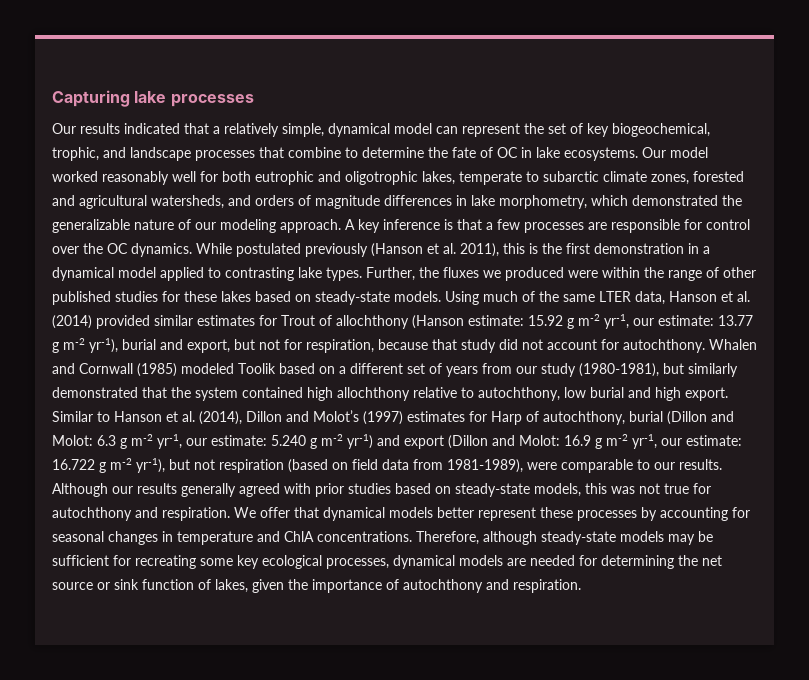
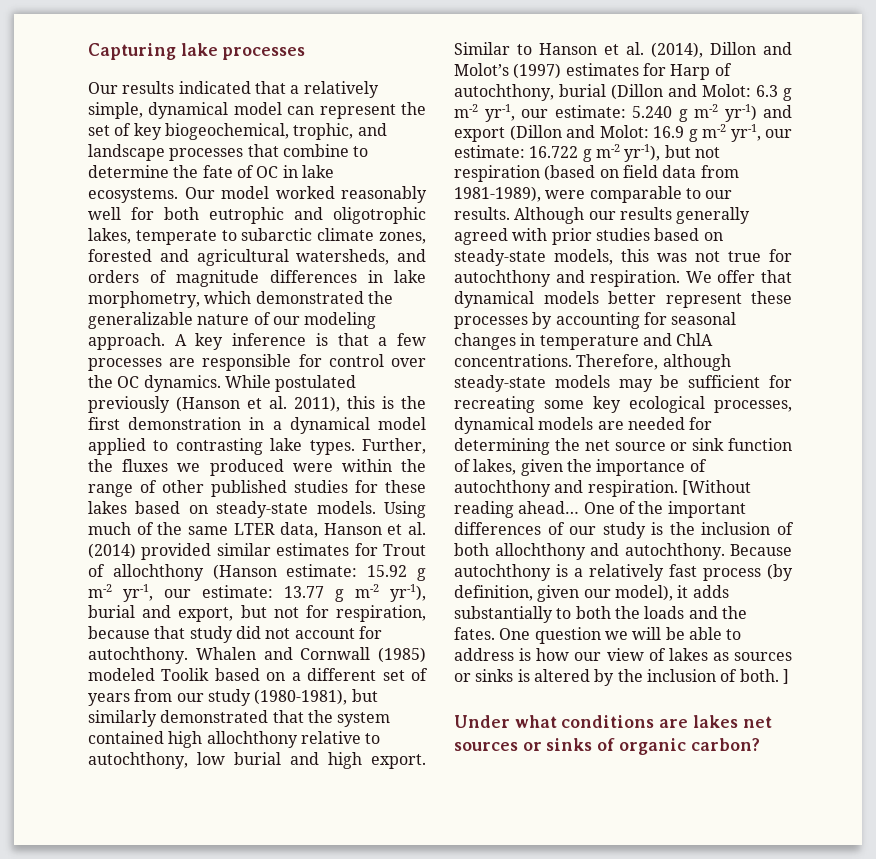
+ [Without reading ahead… One of the important differences of our study is the inclusion of both allochthony and autochthony. Because autochthony is a relatively fast process (by definition, given our model), it adds substantially to both the loads and the fates. One question we will be able to address is how our view of lakes as sources or sinks is altered by the inclusion of both. ]
+ Under what conditions are lakes net sources or sinks of organic carbon?

